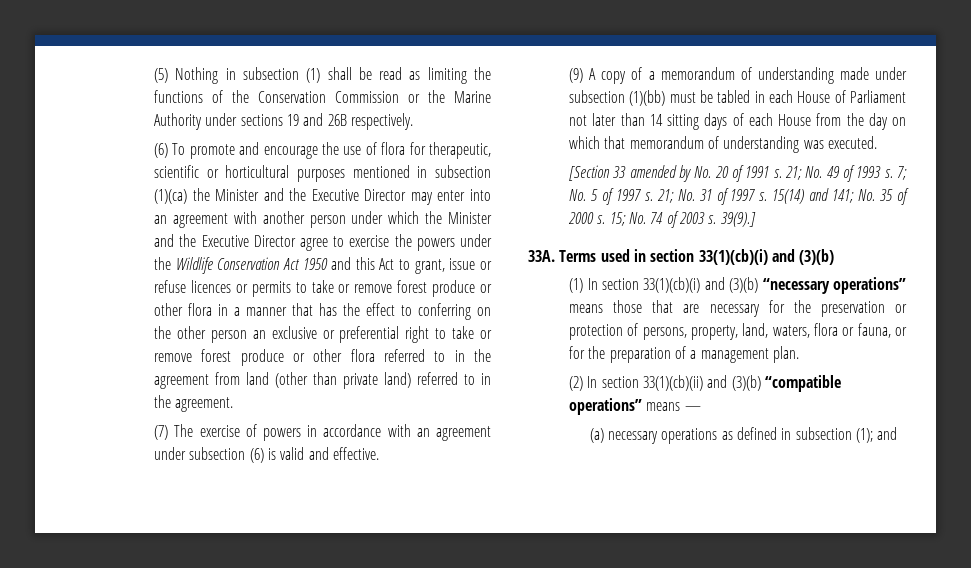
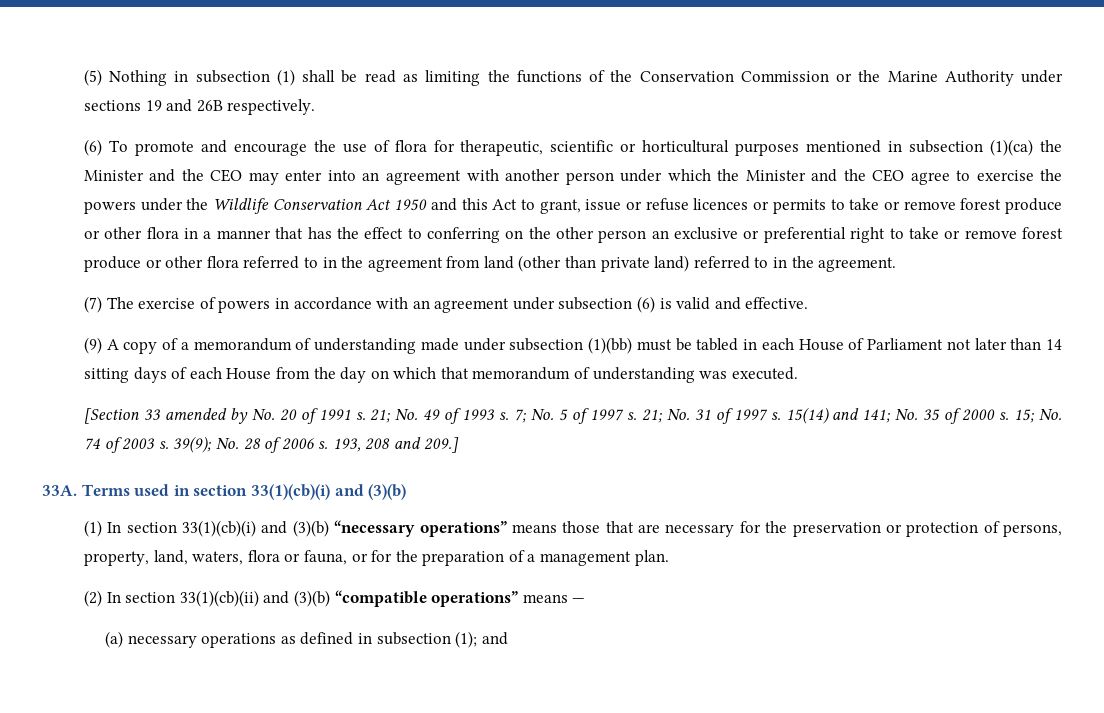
- (6) To promote and encourage the use of flora for therapeutic, scientific or horticultural purposes mentioned in subsection (1)(ca) the Minister and the Executive Director may enter into an agreement with another person under which the Minister and the Executive Director agree to exercise the powers under the Wildlife Conservation Act 1950 and this Act to grant, issue or refuse licences or permits to take or remove forest produce or other flora in a manner that has the effect to conferring on the other person an exclusive or preferential right to take or remove forest produce or other flora referred to in the agreement from land (other than private land) referred to in the agreement.
+ (6) To promote and encourage the use of flora for therapeutic, scientific or horticultural purposes mentioned in subsection (1)(ca) the Minister and the CEO may enter into an agreement with another person under which the Minister and the CEO agree to exercise the powers under the Wildlife Conservation Act 1950 and this Act to grant, issue or refuse licences or permits to take or remove forest produce or other flora in a manner that has the effect to conferring on the other person an exclusive or preferential right to take or remove forest produce or other flora referred to in the agreement from land (other than private land) referred to in the agreement.
- 39(9).]
+ 39(9); No. 28 of 2006 s. 193, 208 and 209.]

